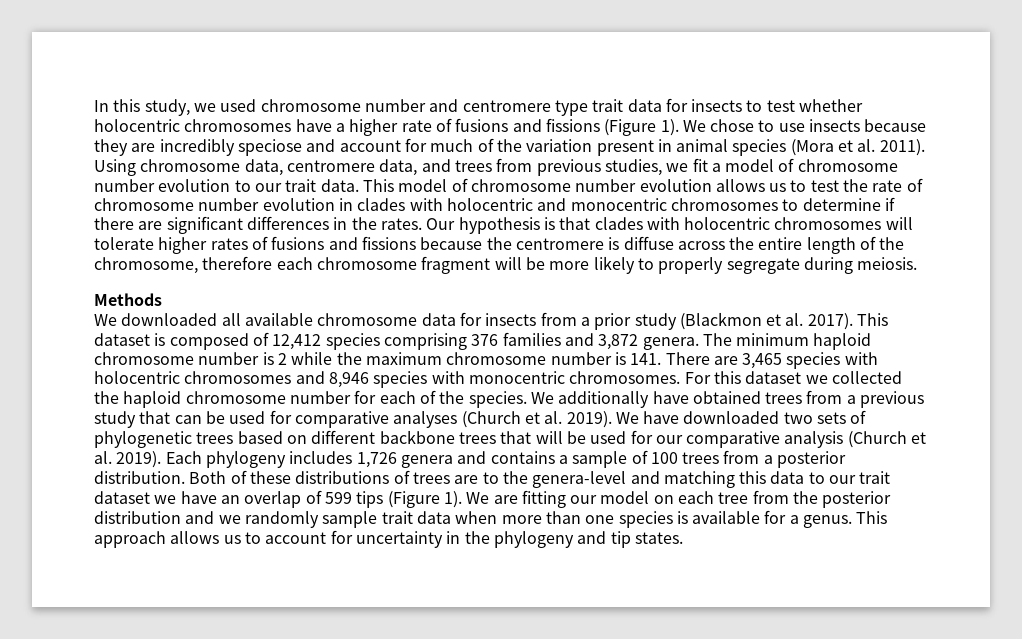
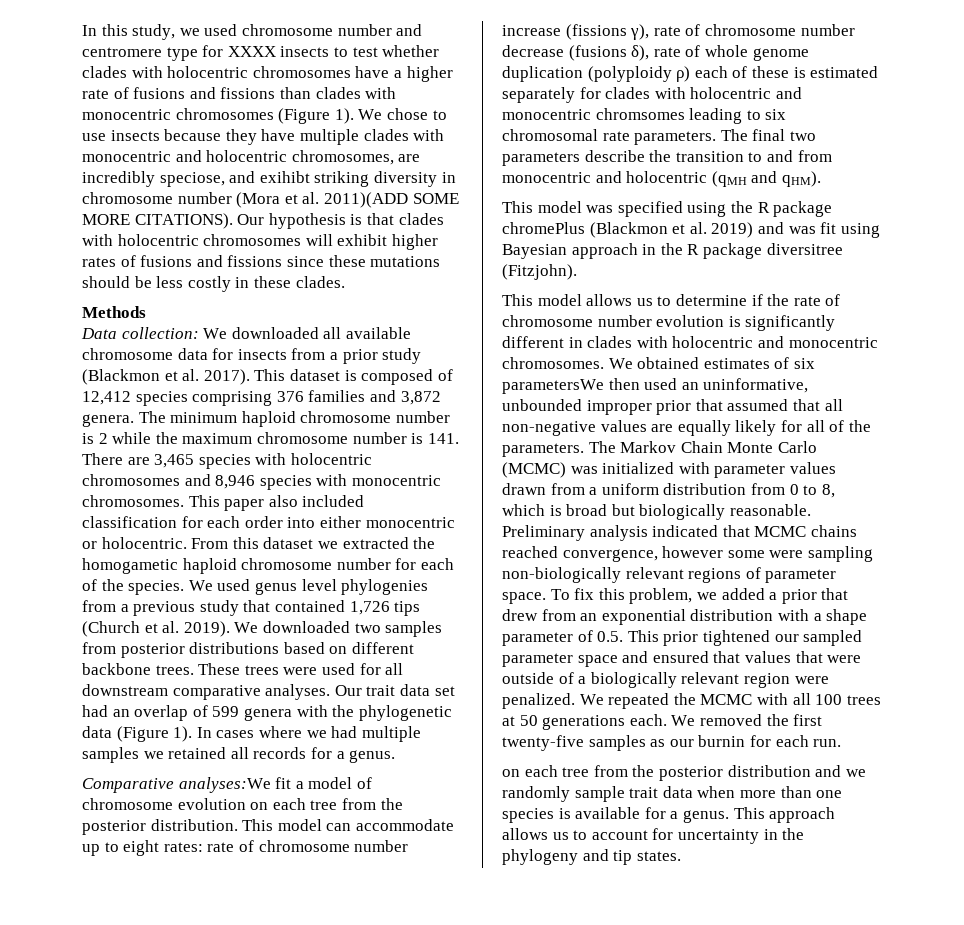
- In this study, we used chromosome number and centromere type trait data for insects to test whether holocentric chromosomes have a higher rate of fusions and fissions (Figure 1).
+ In this study, we used chromosome number and centromere type for XXXX insects to test whether clades with holocentric chromosomes have a higher rate of fusions and fissions than clades with monocentric chromosomes (Figure 1).
- We chose to use insects because they are incredibly speciose and account for much of the variation present in animal species (Mora et al. 2011). Using chromosome data, centromere data, and trees from previous studies, we fit a model of chromosome number evolution to our trait data. This model of chromosome number evolution allows us to test the rate of chromosome number evolution in clades with holocentric and monocentric chromosomes to determine if there are significant differences in the rates.
+ We chose to use insects because they have multiple clades with monocentric and holocentric chromosomes, are incredibly speciose, and exihibt striking diversity in chromosome number (Mora et al. 2011)(ADD SOME MORE CITATIONS).
- Our hypothesis is that clades with holocentric chromosomes will tolerate higher rates of fusions and fissions because the centromere is diffuse across the entire length of the chromosome, therefore each chromosome fragment will be more likely to properly segregate during meiosis.
+ Our hypothesis is that clades with holocentric chromosomes will exhibit higher rates of fusions and fissions since these mutations should be less costly in these clades.
- We downloaded all available chromosome data for insects from a prior study (Blackmon et al. 2017).
+ Data collection: We downloaded all available chromosome data for insects from a prior study (Blackmon et al. 2017).
- For this dataset we collected the haploid chromosome number for each of the species.
+ This paper also included classification for each order into either monocentric or holocentric. From this dataset we extracted the homogametic haploid chromosome number for each of the species.
- We additionally have obtained trees from a previous study that can be used for comparative analyses (Church et al. 2019).
+ We used genus level phylogenies from a previous study that contained 1,726 tips (Church et al. 2019).
- We have downloaded two sets of phylogenetic trees based on different backbone trees that will be used for our comparative analysis (Church et al. 2019). Each phylogeny includes 1,726 genera and contains a sample of 100 trees from a posterior distribution. Both of these distributions of trees are to the genera-level and matching this data to our trait dataset we have an overlap of 599 tips (Figure 1). We are fitting our model on each tree from the posterior distribution and we randomly sample trait data when more than one species is available for a genus.
+ We downloaded two samples from posterior distributions based on different backbone trees. These trees were used for all downstream comparative analyses. Our trait data set had an overlap of 599 genera with the phylogenetic data (Figure 1). In cases where we had multiple samples we retained all records for a genus.
+ Comparative analyses:We fit a model of chromosome evolution on each tree from the posterior distribution. This model can accommodate up to eight rates: rate of chromosome number increase (fissions γ), rate of chromosome number decrease (fusions δ), rate of whole genome duplication (polyploidy ρ) each of these is estimated separately for clades with holocentric and monocentric chromsomes leading to six chromosomal rate parameters. The final two parameters describe the transition to and from monocentric and holocentric (qMH and qHM).
+ This model was specified using the R package chromePlus (Blackmon et al. 2019) and was fit using Bayesian approach in the R package diversitree (Fitzjohn).
+ This model allows us to determine if the rate of chromosome number evolution is significantly different in clades with holocentric and monocentric chromosomes. We obtained estimates of six parametersWe then used an uninformative, unbounded improper prior that assumed that all non-negative values are equally likely for all of the parameters. The Markov Chain Monte Carlo (MCMC) was initialized with parameter values drawn from a uniform distribution from 0 to 8, which is broad but biologically reasonable. Preliminary analysis indicated that MCMC chains reached convergence, however some were sampling non-biologically relevant regions of parameter space. To fix this problem, we added a prior that drew from an exponential distribution with a shape parameter of 0.5. This prior tightened our sampled parameter space and ensured that values that were outside of a biologically relevant region were penalized. We repeated the MCMC with all 100 trees at 50 generations each. We removed the first twenty-five samples as our burnin for each run.
+ on each tree from the posterior distribution and we randomly sample trait data when more than one species is available for a genus.

